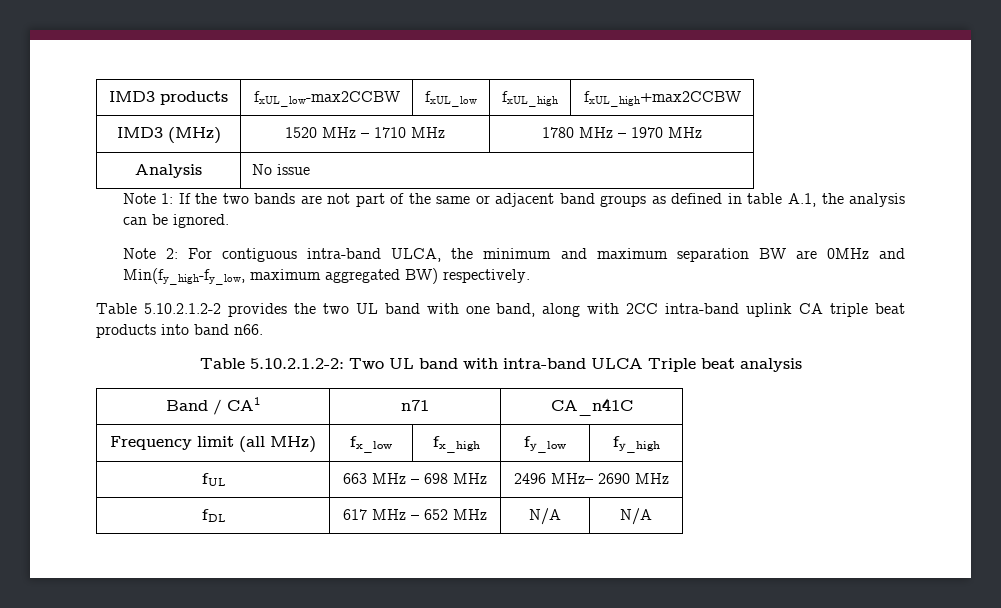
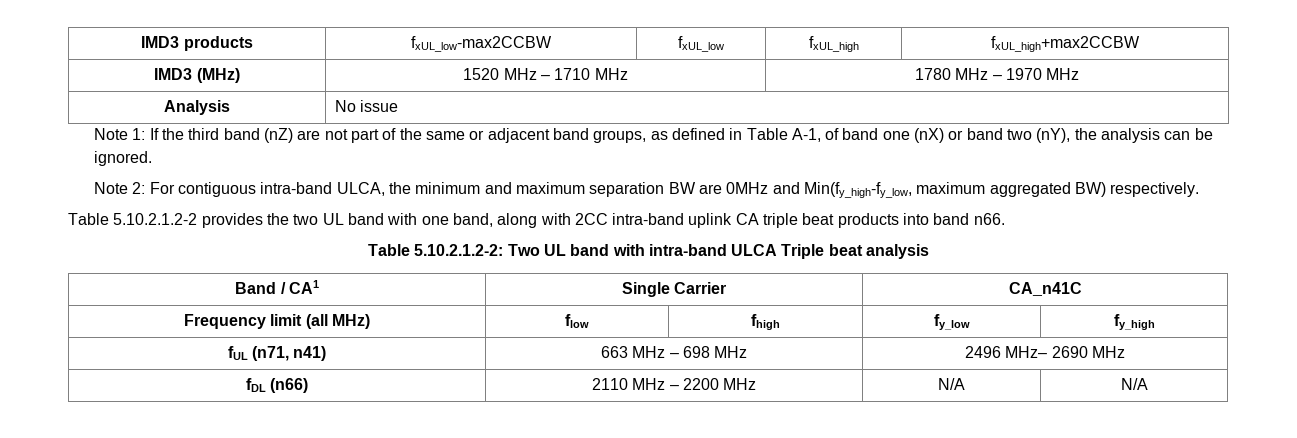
- Note 1: If the two bands are not part of the same or adjacent band groups as defined in table A.1, the analysis can be ignored.
+ Note 1: If the third band (nZ) are not part of the same or adjacent band groups, as defined in Table A-1, of band one (nX) or band two (nY), the analysis can be ignored.
- Band / CA1 | n71 | CA_n41C
+ Band / CA1 | Single Carrier | CA_n41C
- Frequency limit (all MHz) | fx_low | fx_high | fy_low | fy_high
+ Frequency limit (all MHz) | flow | fhigh | fy_low | fy_high
- fUL | 663 MHz – 698 MHz | 2496 MHz– 2690 MHz
+ fUL (n71, n41) | 663 MHz – 698 MHz | 2496 MHz– 2690 MHz
- fDL | 617 MHz – 652 MHz | N/A | N/A
+ fDL (n66) | 2110 MHz – 2200 MHz | N/A | N/A

